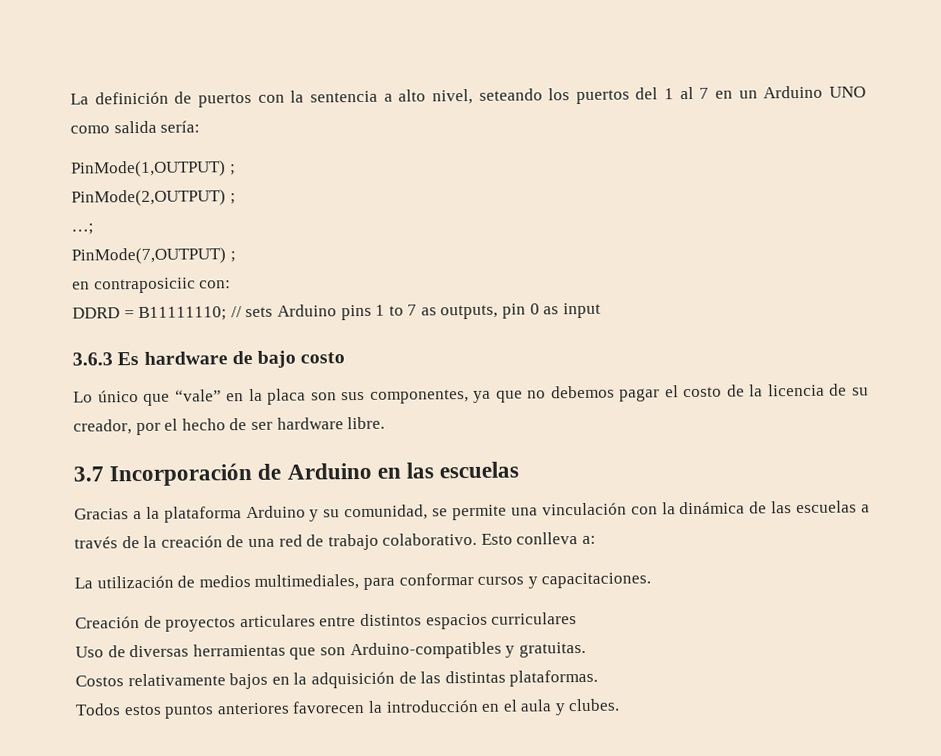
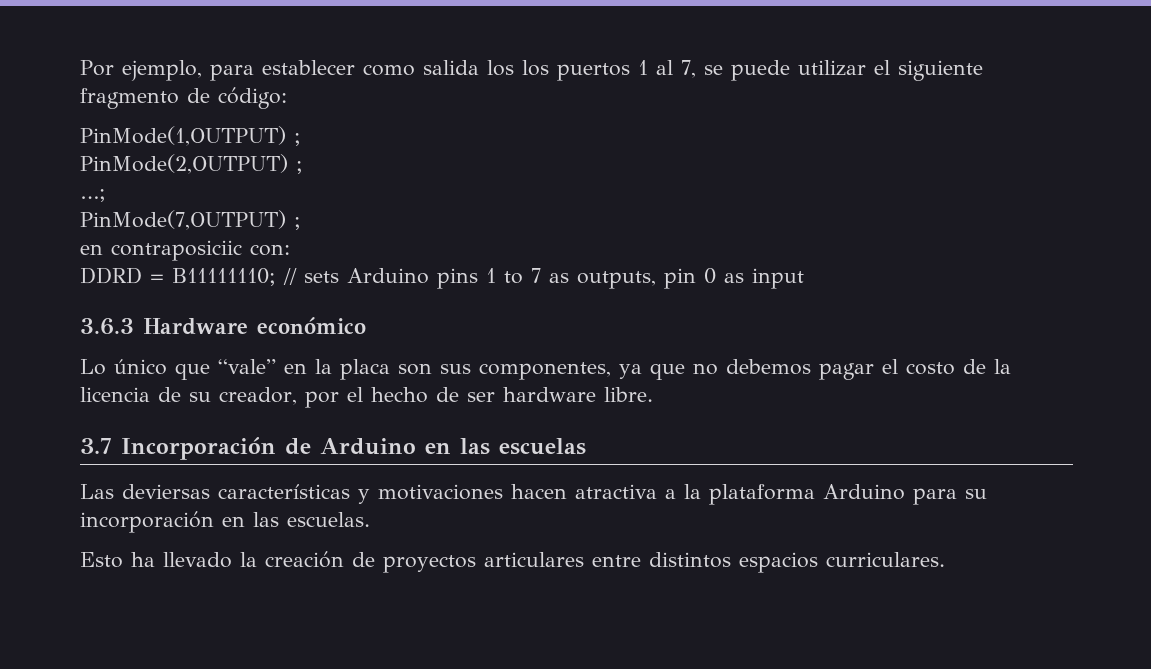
- La definición de puertos con la sentencia a alto nivel, seteando los puertos del 1 al 7 en un Arduino UNO como salida sería:
+ Por ejemplo, para establecer como salida los los puertos 1 al 7, se puede utilizar el siguiente fragmento de código:
- 3.6.3 Es hardware de bajo costo
+ 3.6.3 Hardware económico
- Gracias a la plataforma Arduino y su comunidad, se permite una vinculación con la dinámica de las escuelas a través de la creación de una red de trabajo colaborativo. Esto conlleva a:
- La utilización de medios multimediales, para conformar cursos y capacitaciones.
- Creación de proyectos articulares entre distintos espacios curriculares
- Uso de diversas herramientas que son Arduino-compatibles y gratuitas.
- Costos relativamente bajos en la adquisición de las distintas plataformas.
- Todos estos puntos anteriores favorecen la introducción en el aula y clubes.
+ Las deviersas características y motivaciones hacen atractiva a la plataforma Arduino para su incorporación en las escuelas.
+ Esto ha llevado la creación de proyectos articulares entre distintos espacios curriculares.

